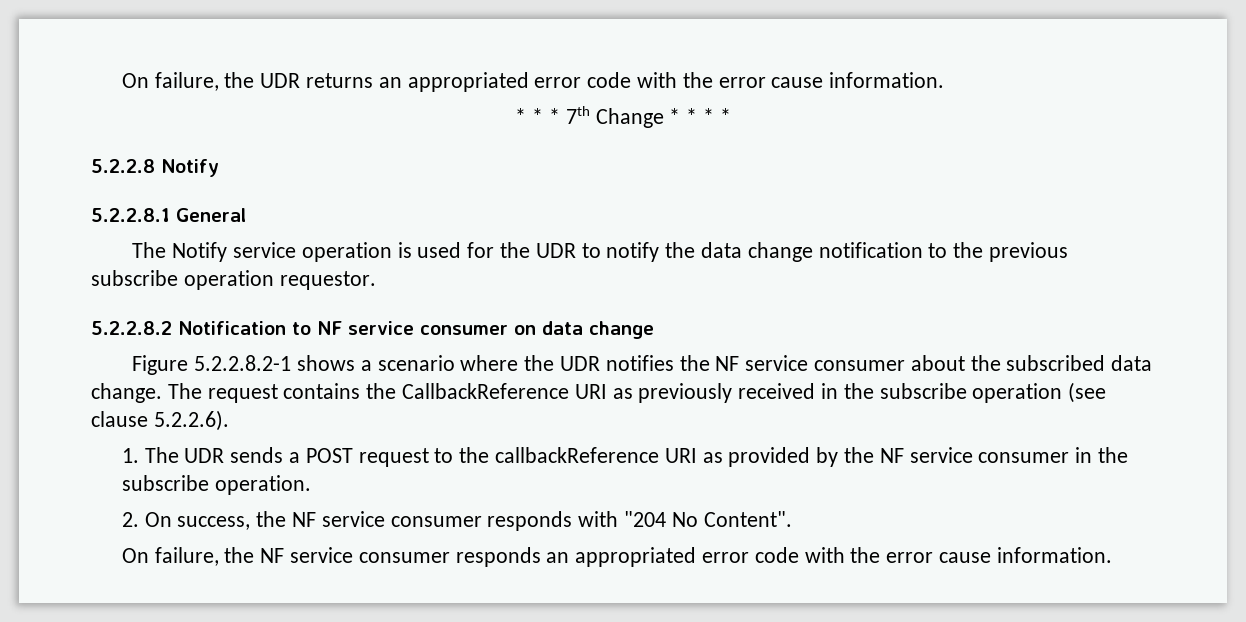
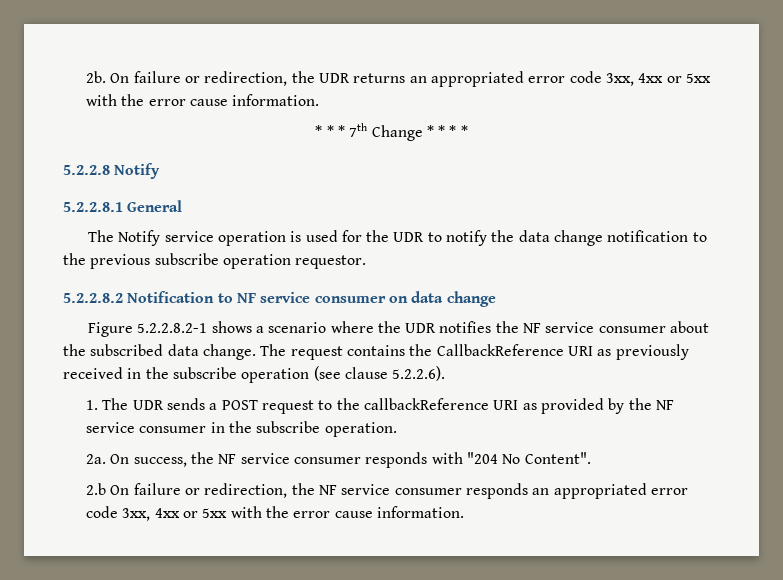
- On failure, the UDR returns an appropriated error code with the error cause information.
+ 2b. On failure or redirection, the UDR returns an appropriated error code 3xx, 4xx or 5xx with the error cause information.
- 2. On success, the NF service consumer responds with "204 No Content".
+ 2a. On success, the NF service consumer responds with "204 No Content".
- On failure, the NF service consumer responds an appropriated error code with the error cause information.
+ 2.b On failure or redirection, the NF service consumer responds an appropriated error code 3xx, 4xx or 5xx with the error cause information.

